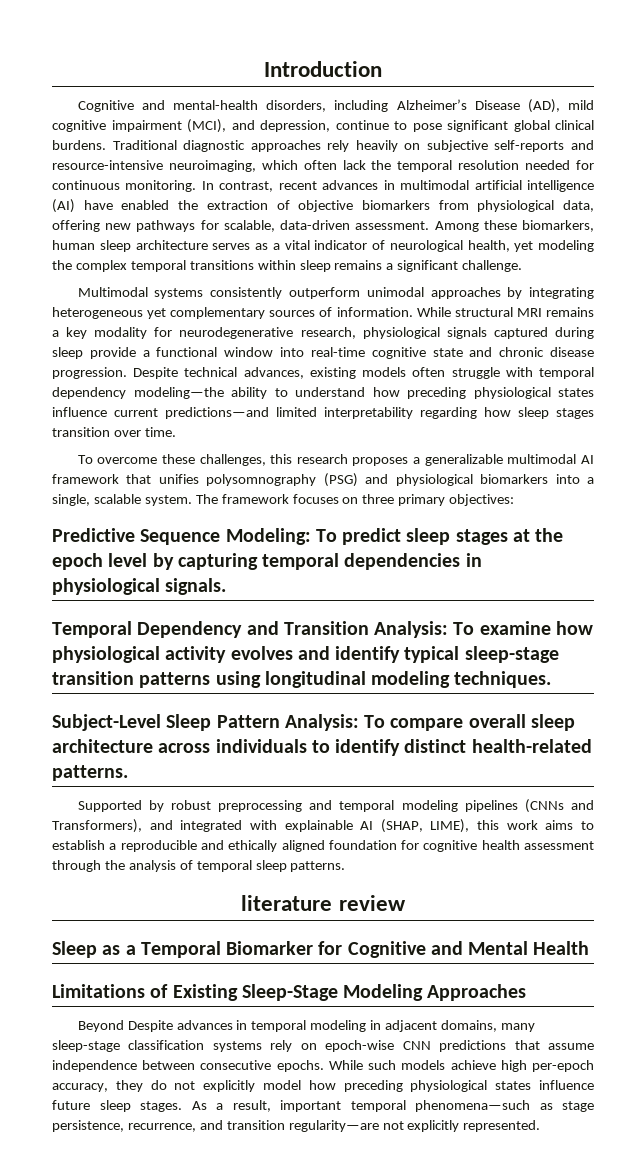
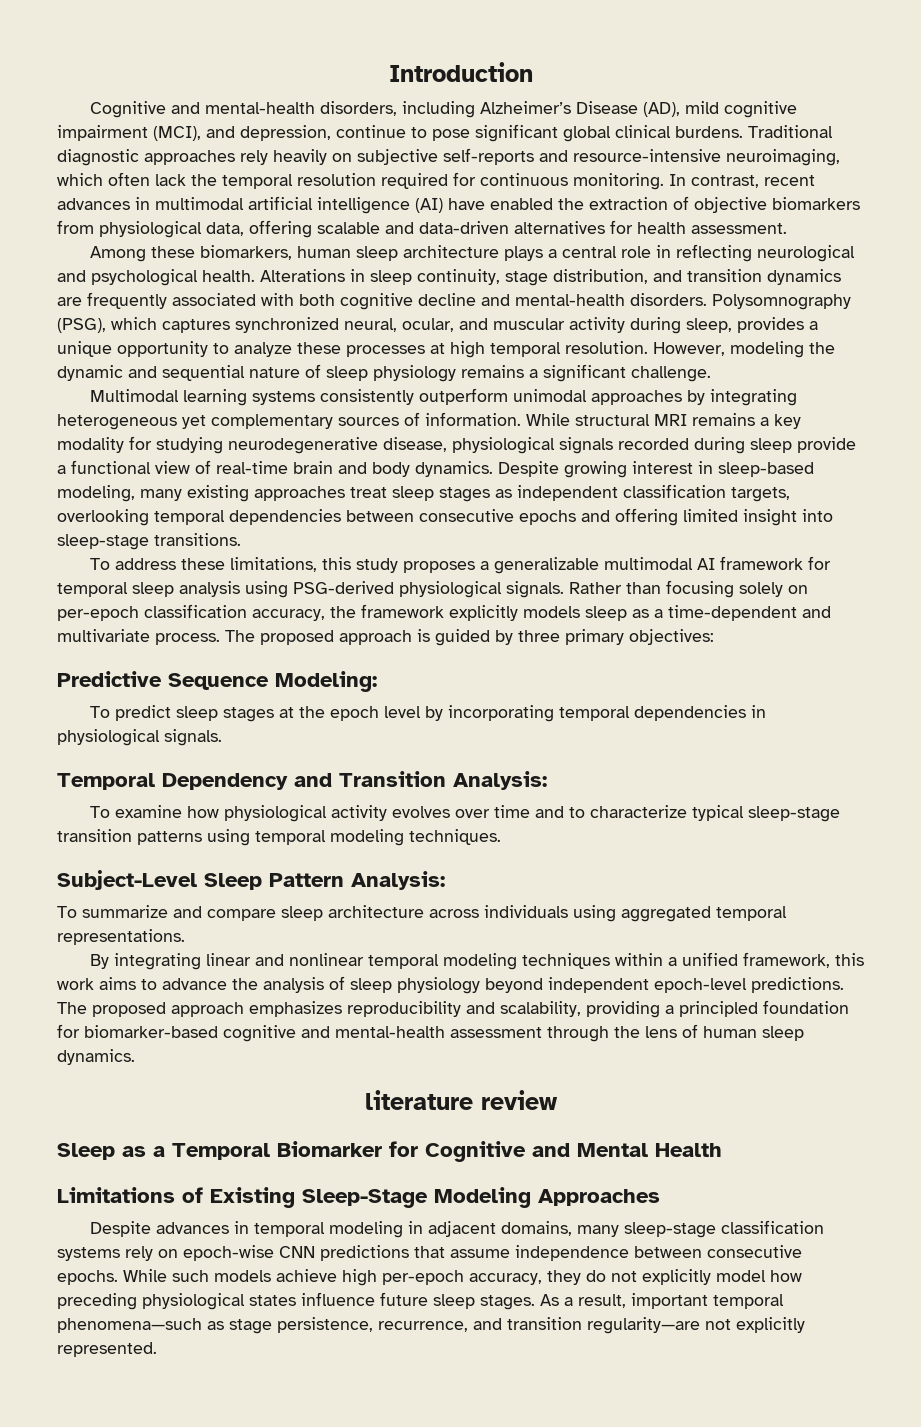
- Traditional diagnostic approaches rely heavily on subjective self-reports and resource-intensive neuroimaging, which often lack the temporal resolution needed for continuous monitoring.
+ Traditional diagnostic approaches rely heavily on subjective self-reports and resource-intensive neuroimaging, which often lack the temporal resolution required for continuous monitoring.
- In contrast, recent advances in multimodal artificial intelligence (AI) have enabled the extraction of objective biomarkers from physiological data, offering new pathways for scalable, data-driven assessment. Among these biomarkers, human sleep architecture serves as a vital indicator of neurological health, yet modeling the complex temporal transitions within sleep remains a significant challenge.
+ In contrast, recent advances in multimodal artificial intelligence (AI) have enabled the extraction of objective biomarkers from physiological data, offering scalable and data-driven alternatives for health assessment.
+ Among these biomarkers, human sleep architecture plays a central role in reflecting neurological and psychological health. Alterations in sleep continuity, stage distribution, and transition dynamics are frequently associated with both cognitive decline and mental-health disorders. Polysomnography (PSG), which captures synchronized neural, ocular, and muscular activity during sleep, provides a unique opportunity to analyze these processes at high temporal resolution. However, modeling the dynamic and sequential nature of sleep physiology remains a significant challenge.
- Multimodal systems consistently outperform unimodal approaches by integrating heterogeneous yet complementary sources of information.
+ Multimodal learning systems consistently outperform unimodal approaches by integrating heterogeneous yet complementary sources of information.
- While structural MRI remains a key modality for neurodegenerative research, physiological signals captured during sleep provide a functional window into real-time cognitive state and chronic disease progression. Despite technical advances, existing models often struggle with temporal dependency modeling—the ability to understand how preceding physiological states influence current predictions—and limited interpretability regarding how sleep stages transition over time.
- To overcome these challenges, this research proposes a generalizable multimodal AI framework that unifies polysomnography (PSG) and physiological biomarkers into a single, scalable system. The framework focuses on three primary objectives:
+ While structural MRI remains a key modality for studying neurodegenerative disease, physiological signals recorded during sleep provide a functional view of real-time brain and body dynamics. Despite growing interest in sleep-based modeling, many existing approaches treat sleep stages as independent classification targets, overlooking temporal dependencies between consecutive epochs and offering limited insight into sleep-stage transitions.
+ To address these limitations, this study proposes a generalizable multimodal AI framework for temporal sleep analysis using PSG-derived physiological signals. Rather than focusing solely on per-epoch classification accuracy, the framework explicitly models sleep as a time-dependent and multivariate process. The proposed approach is guided by three primary objectives:
- Predictive Sequence Modeling: To predict sleep stages at the epoch level by capturing temporal dependencies in physiological signals.
+ Predictive Sequence Modeling:
+ To predict sleep stages at the epoch level by incorporating temporal dependencies in physiological signals.
- Temporal Dependency and Transition Analysis: To examine how physiological activity evolves and identify typical sleep-stage transition patterns using longitudinal modeling techniques.
+ Temporal Dependency and Transition Analysis:
+ To examine how physiological activity evolves over time and to characterize typical sleep-stage transition patterns using temporal modeling techniques.
- Subject-Level Sleep Pattern Analysis: To compare overall sleep architecture across individuals to identify distinct health-related patterns.
- Supported by robust preprocessing and temporal modeling pipelines (CNNs and Transformers), and integrated with explainable AI (SHAP, LIME), this work aims to establish a reproducible and ethically aligned foundation for cognitive health assessment through the analysis of temporal sleep patterns.
+ Subject-Level Sleep Pattern Analysis:
+ To summarize and compare sleep architecture across individuals using aggregated temporal representations.
+ By integrating linear and nonlinear temporal modeling techniques within a unified framework, this work aims to advance the analysis of sleep physiology beyond independent epoch-level predictions. The proposed approach emphasizes reproducibility and scalability, providing a principled foundation for biomarker-based cognitive and mental-health assessment through the lens of human sleep dynamics.
- Beyond Despite advances in temporal modeling in adjacent domains, many sleep-stage classification systems rely on epoch-wise CNN predictions that assume independence between consecutive epochs.
+ Despite advances in temporal modeling in adjacent domains, many sleep-stage classification systems rely on epoch-wise CNN predictions that assume independence between consecutive epochs.

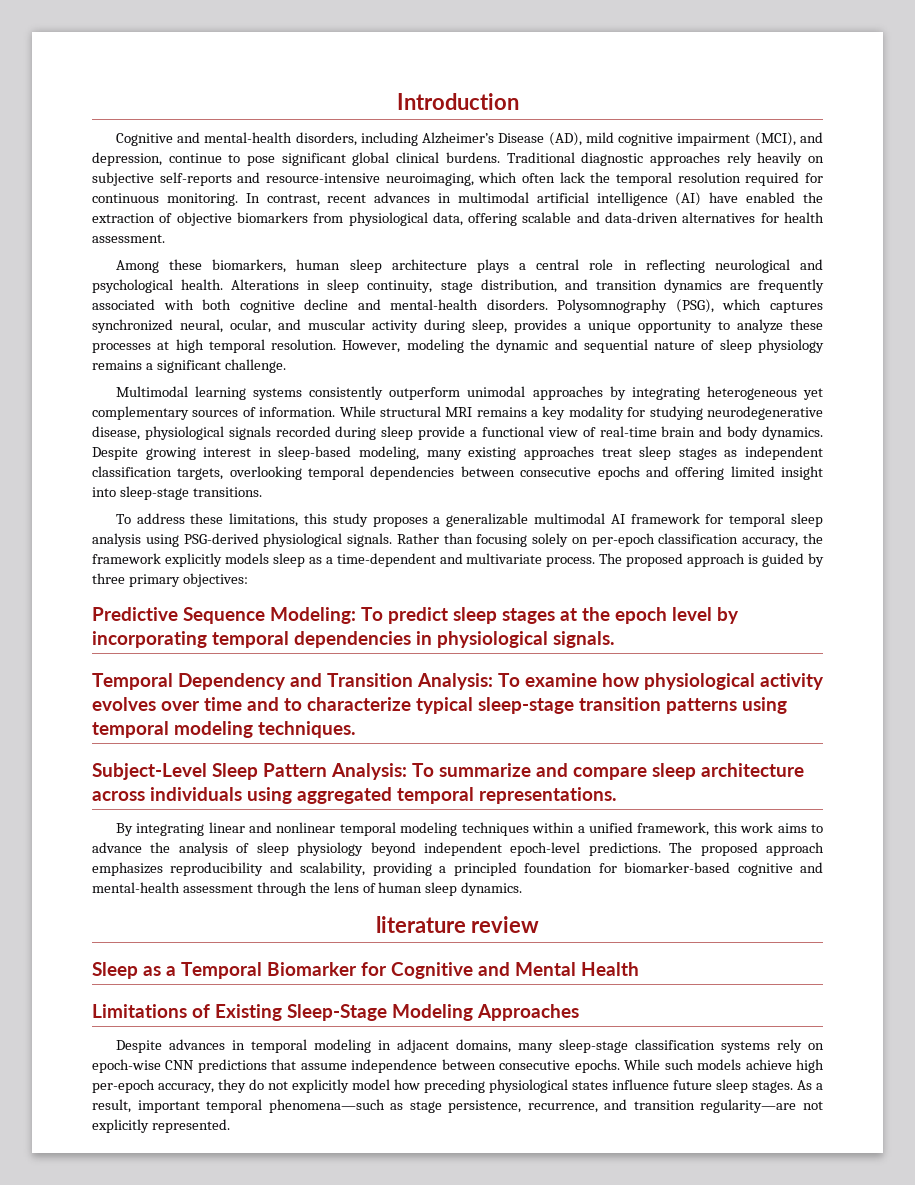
- Predictive Sequence Modeling:
- To predict sleep stages at the epoch level by incorporating temporal dependencies in physiological signals.
+ Predictive Sequence Modeling: To predict sleep stages at the epoch level by incorporating temporal dependencies in physiological signals.
- Temporal Dependency and Transition Analysis:
- To examine how physiological activity evolves over time and to characterize typical sleep-stage transition patterns using temporal modeling techniques.
+ Temporal Dependency and Transition Analysis: To examine how physiological activity evolves over time and to characterize typical sleep-stage transition patterns using temporal modeling techniques.
- Subject-Level Sleep Pattern Analysis:
- To summarize and compare sleep architecture across individuals using aggregated temporal representations.
+ Subject-Level Sleep Pattern Analysis: To summarize and compare sleep architecture across individuals using aggregated temporal representations.

